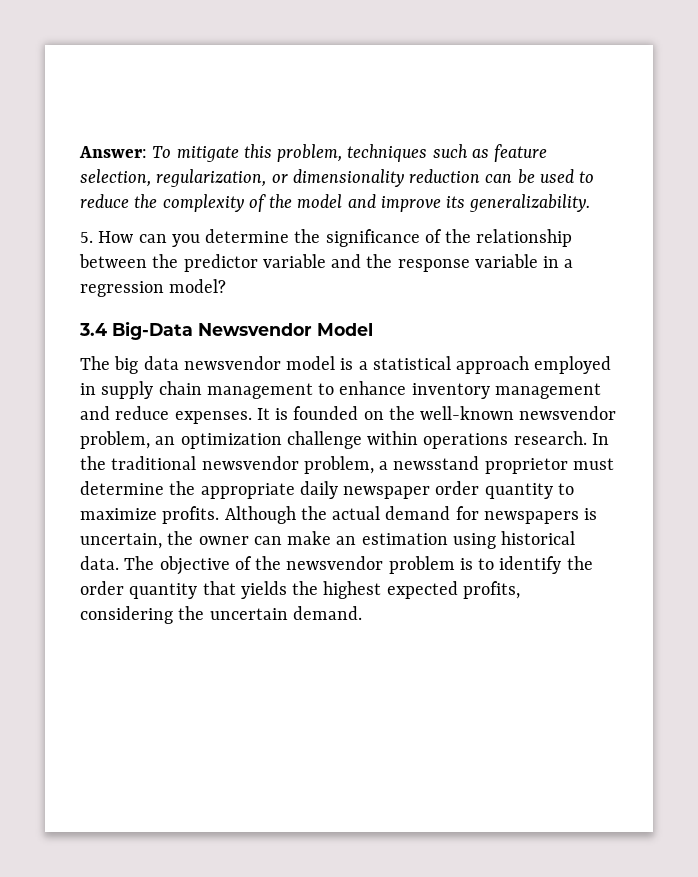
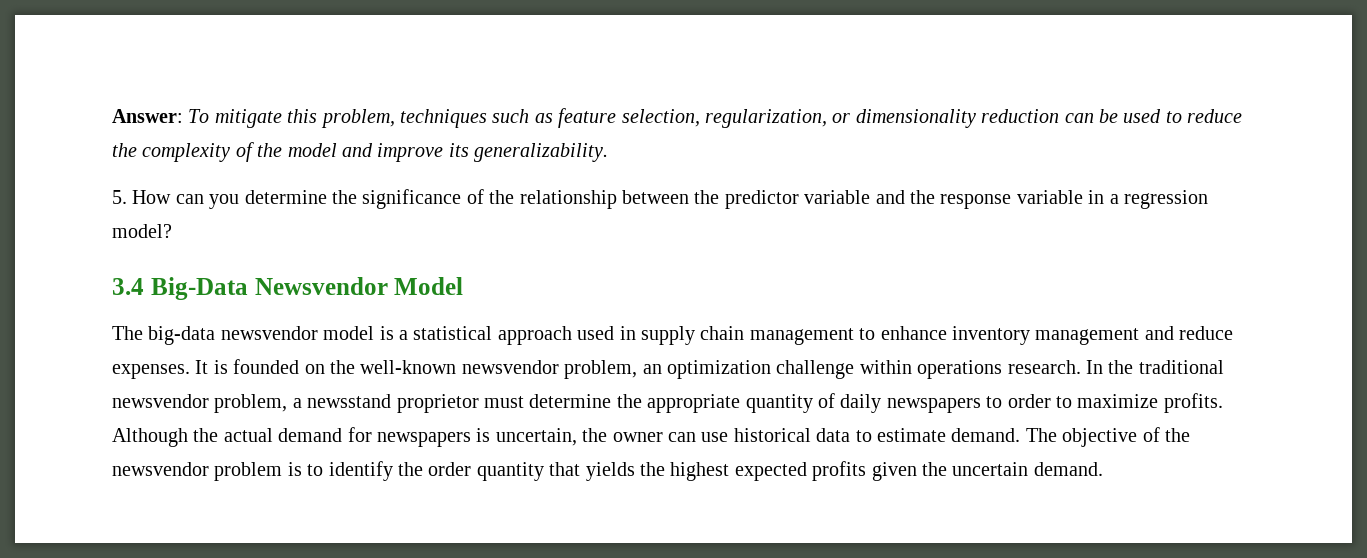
- The big data newsvendor model is a statistical approach employed in supply chain management to enhance inventory management and reduce expenses.
+ The big-data newsvendor model is a statistical approach used in supply chain management to enhance inventory management and reduce expenses.
- In the traditional newsvendor problem, a newsstand proprietor must determine the appropriate daily newspaper order quantity to maximize profits.
+ In the traditional newsvendor problem, a newsstand proprietor must determine the appropriate quantity of daily newspapers to order to maximize profits.
- Although the actual demand for newspapers is uncertain, the owner can make an estimation using historical data.
+ Although the actual demand for newspapers is uncertain, the owner can use historical data to estimate demand.
- The objective of the newsvendor problem is to identify the order quantity that yields the highest expected profits, considering the uncertain demand.
+ The objective of the newsvendor problem is to identify the order quantity that yields the highest expected profits given the uncertain demand.

